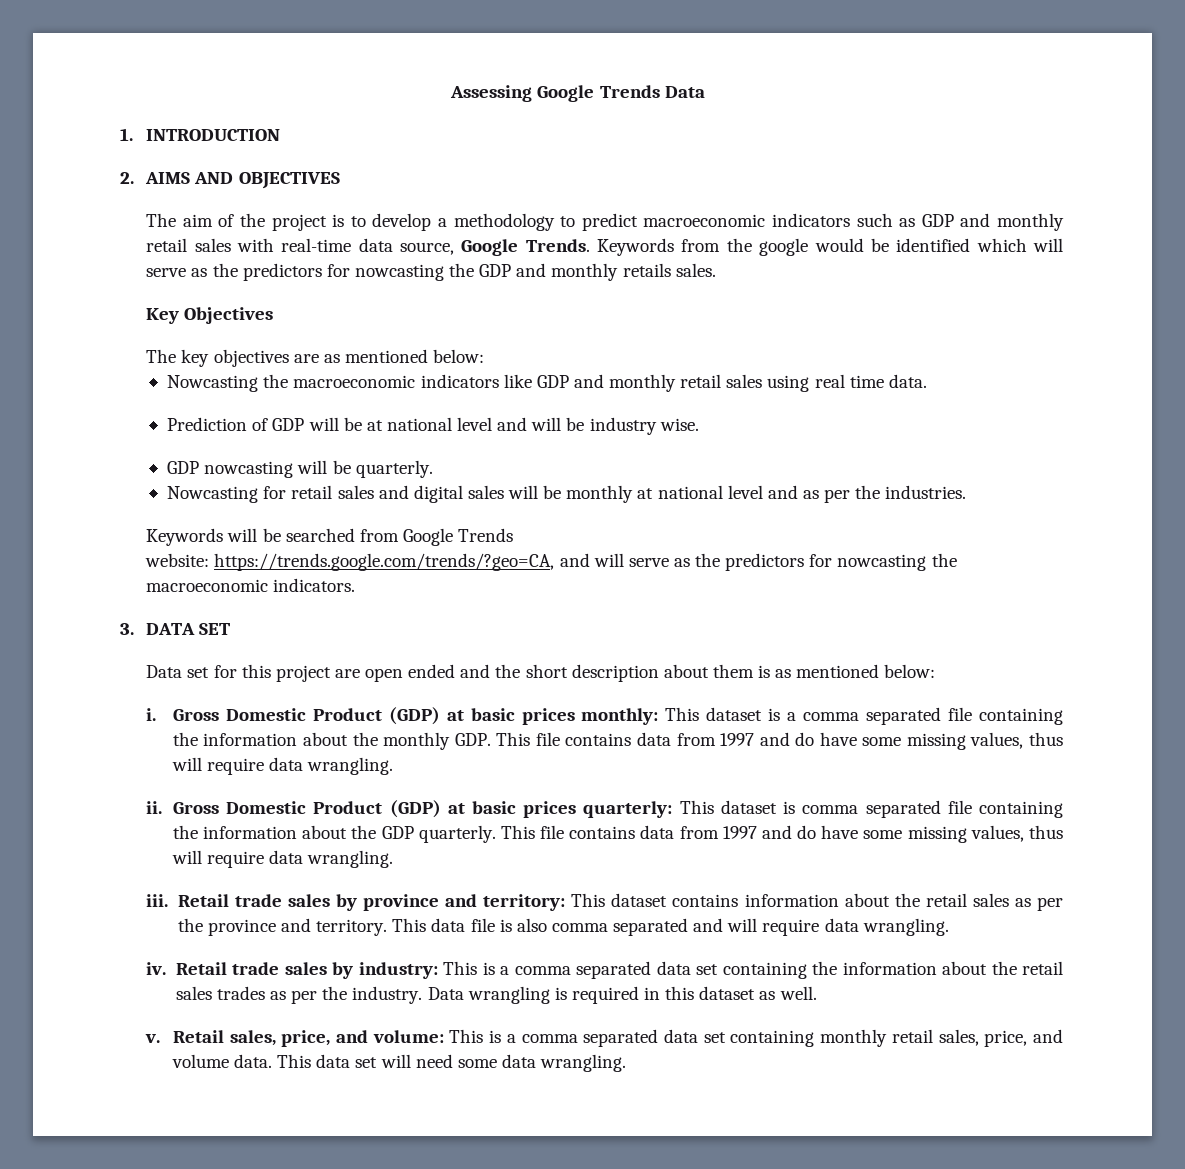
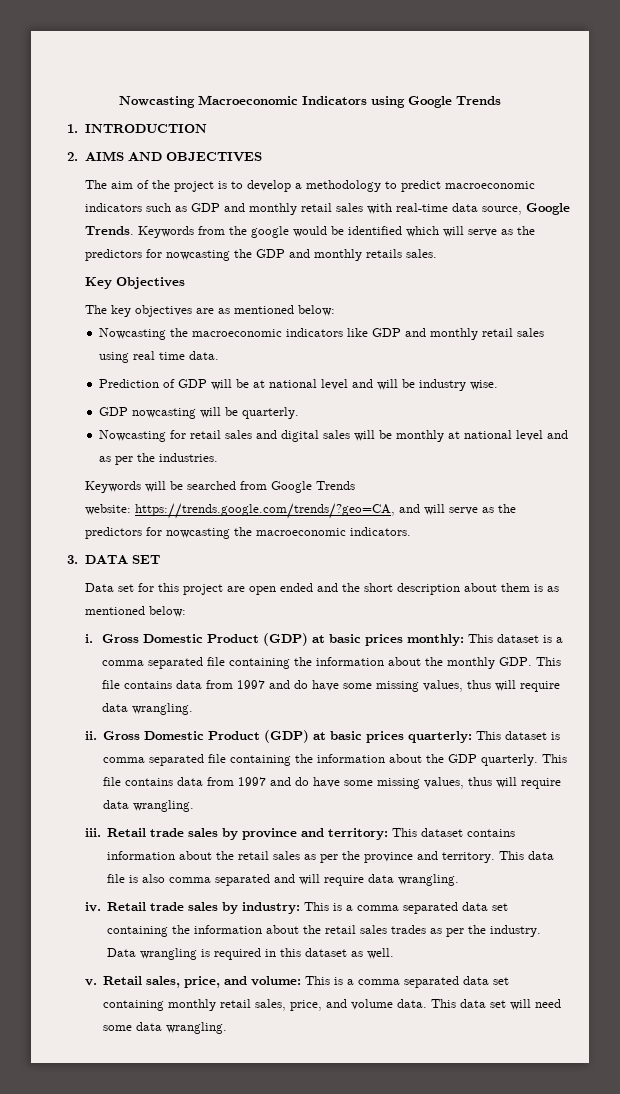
- Assessing Google Trends Data
+ Nowcasting Macroeconomic Indicators using Google Trends

